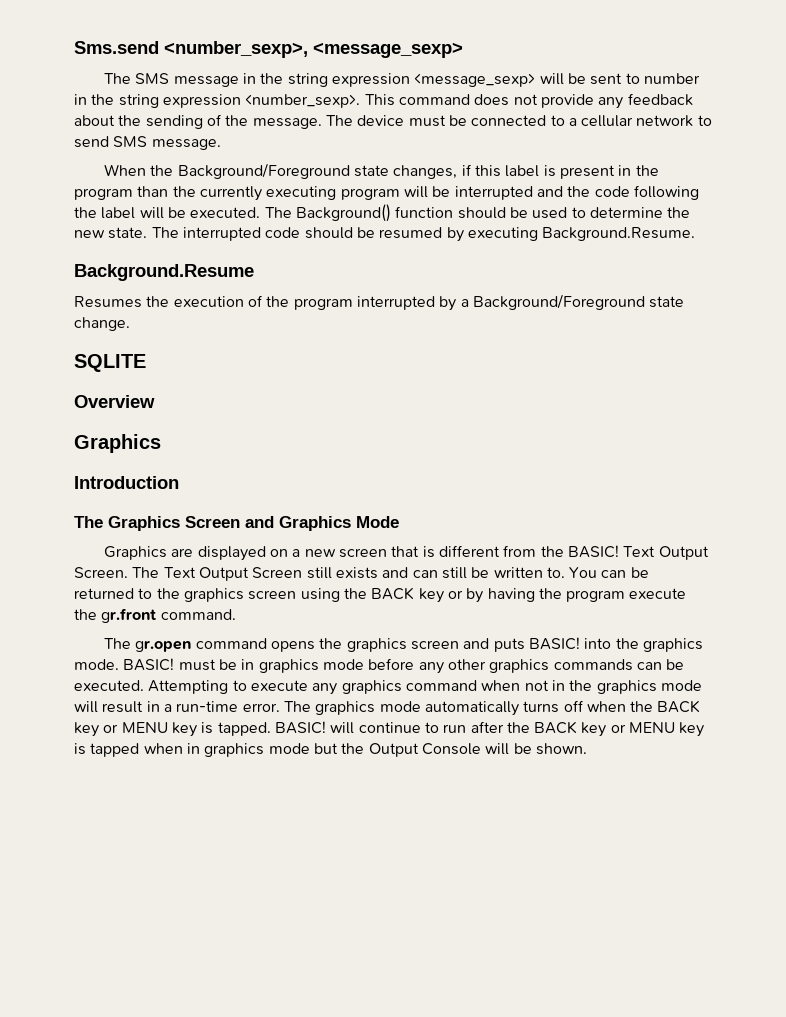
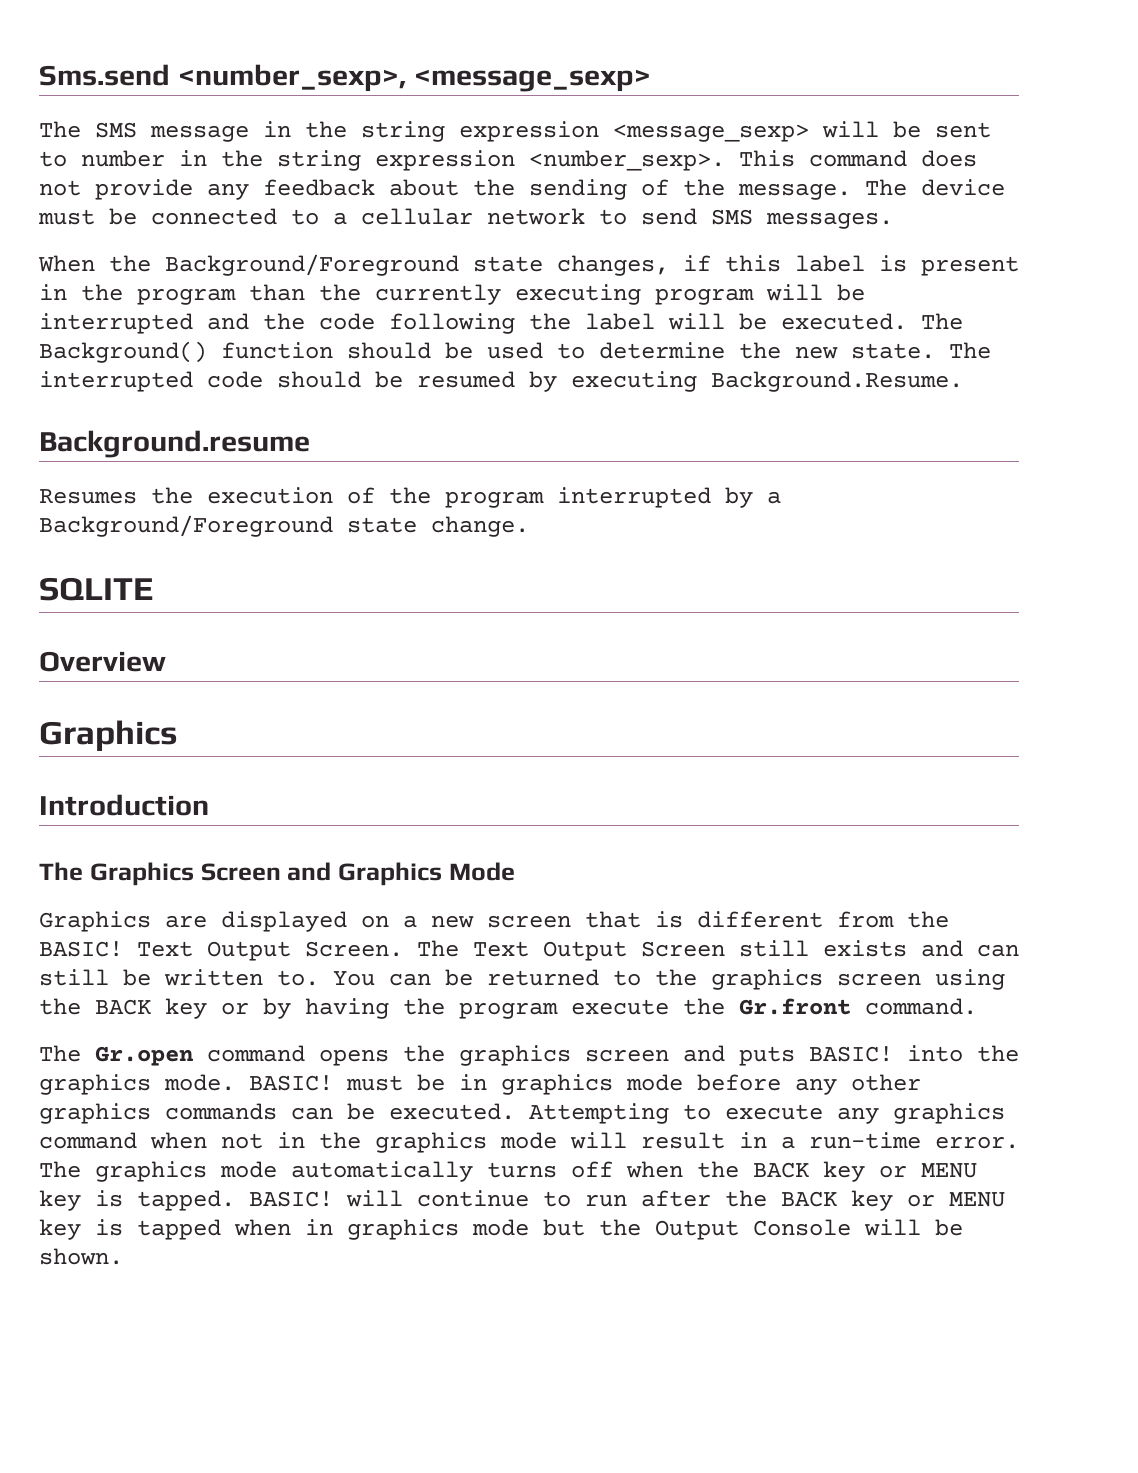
- The device must be connected to a cellular network to send SMS message.
+ The device must be connected to a cellular network to send SMS messages.
- Background.Resume
+ Background.resume
- You can be returned to the graphics screen using the BACK key or by having the program execute the gr.front command.
+ You can be returned to the graphics screen using the BACK key or by having the program execute the Gr.front command.
- The gr.open command opens the graphics screen and puts BASIC! into the graphics mode.
+ The Gr.open command opens the graphics screen and puts BASIC! into the graphics mode.

